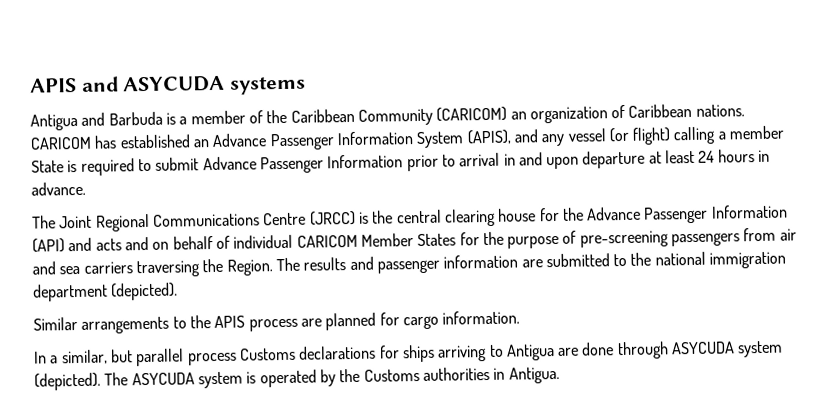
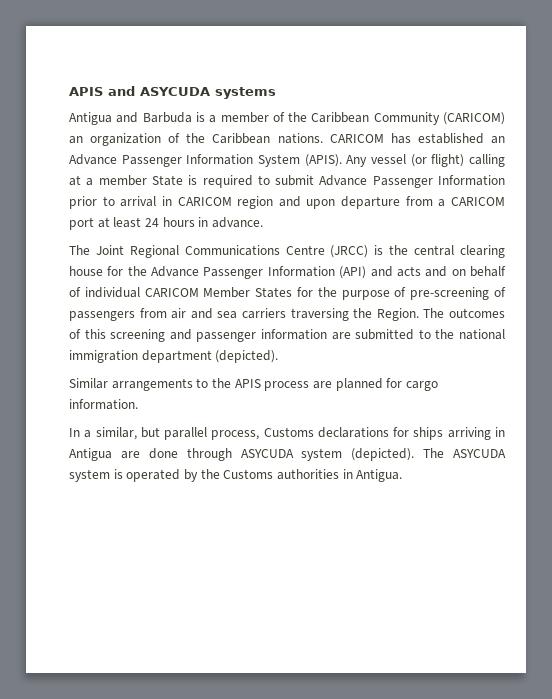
- Antigua and Barbuda is a member of the Caribbean Community (CARICOM) an organization of Caribbean nations.
+ Antigua and Barbuda is a member of the Caribbean Community (CARICOM) an organization of the Caribbean nations.
- CARICOM has established an Advance Passenger Information System (APIS), and any vessel (or flight) calling a member State is required to submit Advance Passenger Information prior to arrival in and upon departure at least 24 hours in advance.
+ CARICOM has established an Advance Passenger Information System (APIS). Any vessel (or flight) calling at a member State is required to submit Advance Passenger Information prior to arrival in CARICOM region and upon departure from a CARICOM port at least 24 hours in advance.
- The Joint Regional Communications Centre (JRCC) is the central clearing house for the Advance Passenger Information (API) and acts and on behalf of individual CARICOM Member States for the purpose of pre-screening passengers from air and sea carriers traversing the Region.
+ The Joint Regional Communications Centre (JRCC) is the central clearing house for the Advance Passenger Information (API) and acts and on behalf of individual CARICOM Member States for the purpose of pre-screening of passengers from air and sea carriers traversing the Region.
- The results and passenger information are submitted to the national immigration department (depicted).
+ The outcomes of this screening and passenger information are submitted to the national immigration department (depicted).
- In a similar, but parallel process Customs declarations for ships arriving to Antigua are done through ASYCUDA system (depicted).
+ In a similar, but parallel process, Customs declarations for ships arriving in Antigua are done through ASYCUDA system (depicted).

